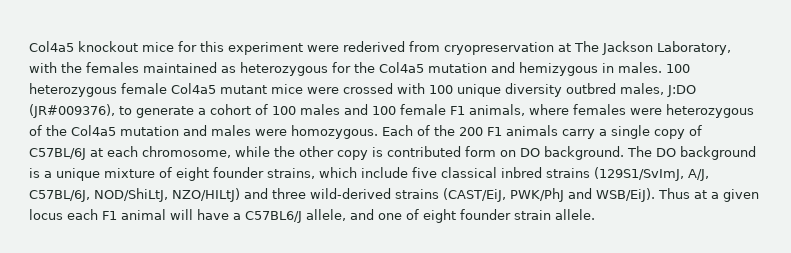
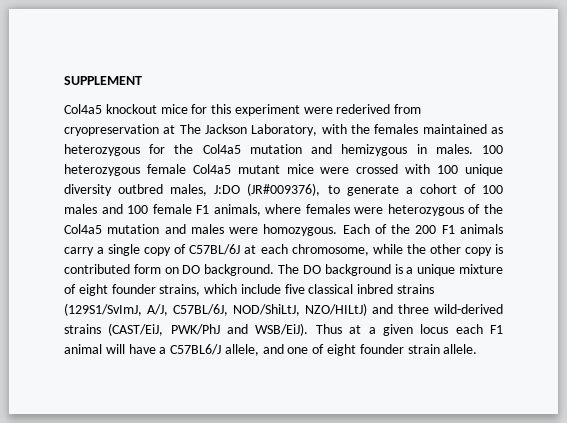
+ SUPPLEMENT

